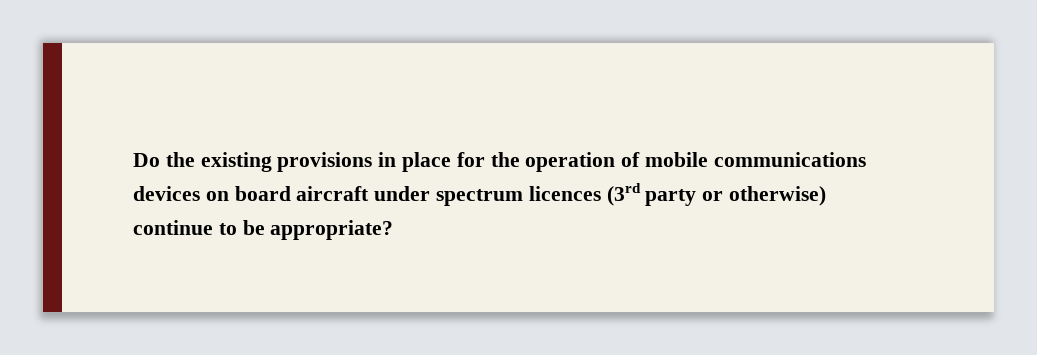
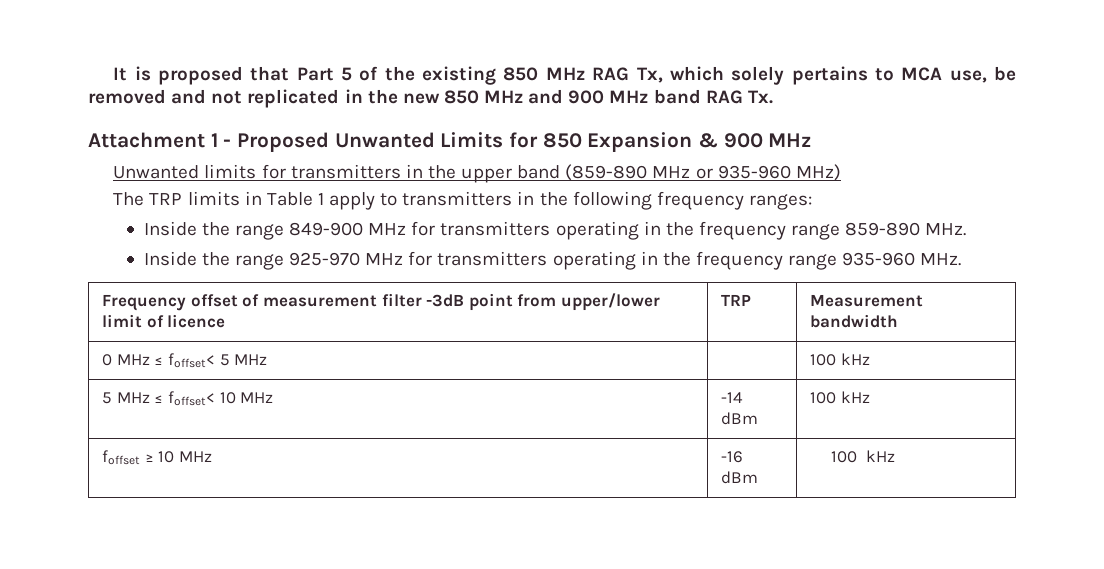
- Do the existing provisions in place for the operation of mobile communications devices on board aircraft under spectrum licences (3rd party or otherwise) continue to be appropriate?
+ It is proposed that Part 5 of the existing 850 MHz RAG Tx, which solely pertains to MCA use, be removed and not replicated in the new 850 MHz and 900 MHz band RAG Tx.
+ Attachment 1 - Proposed Unwanted Limits for 850 Expansion & 900 MHz
+ Unwanted limits for transmitters in the upper band (859-890 MHz or 935-960 MHz)
+ The TRP limits in Table 1 apply to transmitters in the following frequency ranges:
+ Inside the range 849-900 MHz for transmitters operating in the frequency range 859-890 MHz.
+ Inside the range 925-970 MHz for transmitters operating in the frequency range 935-960 MHz.
+ Frequency offset of measurement filter -3dB point from upper/lower limit of licence | TRP | Measurement bandwidth
+ 0 MHz ≤ foffset< 5 MHz | | 100 kHz
+ 5 MHz ≤ foffset< 10 MHz | -14 dBm | 100 kHz
+ foffset ≥ 10 MHz | -16 dBm | 100 kHz

